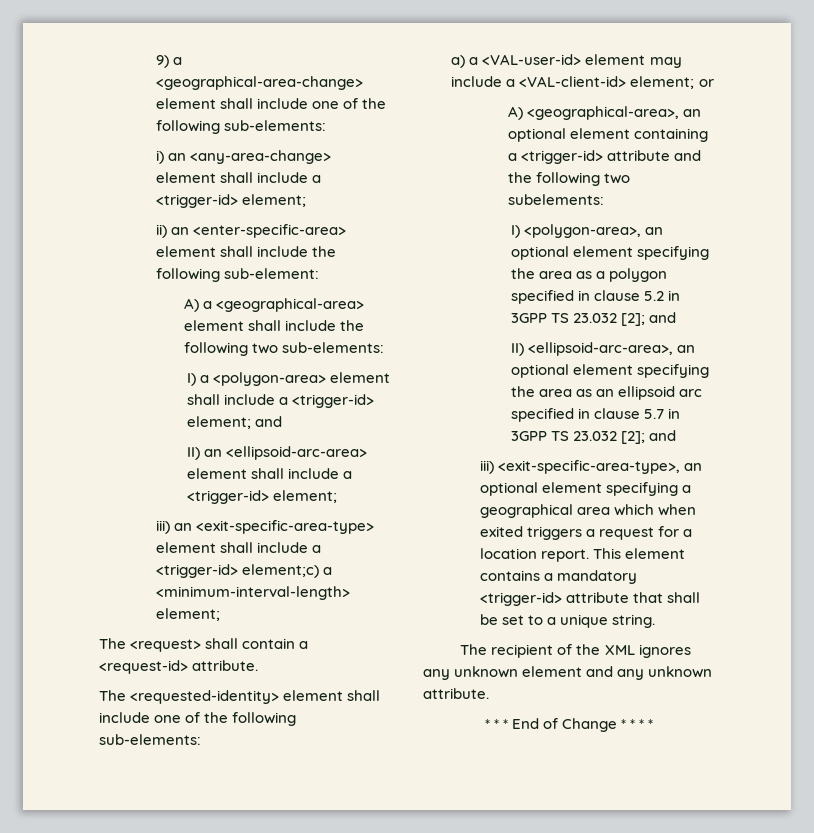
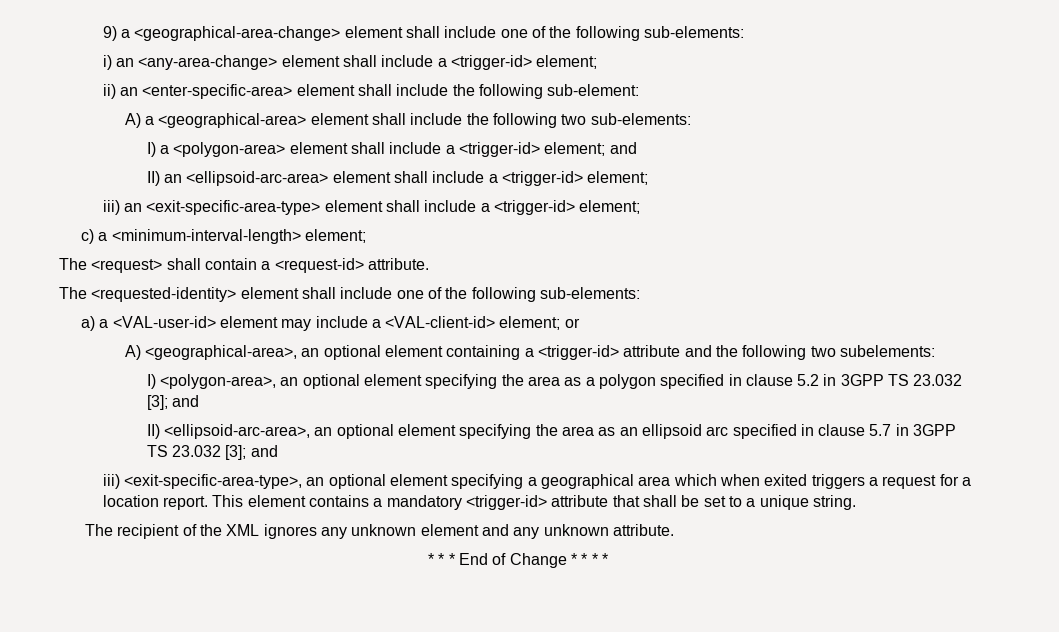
- iii) an <exit-specific-area-type> element shall include a <trigger-id> element;c) a <minimum-interval-length> element;
+ iii) an <exit-specific-area-type> element shall include a <trigger-id> element;
+ c) a <minimum-interval-length> element;
- I) <polygon-area>, an optional element specifying the area as a polygon specified in clause 5.2 in 3GPP TS 23.032 [2]; and
+ I) <polygon-area>, an optional element specifying the area as a polygon specified in clause 5.2 in 3GPP TS 23.032 [3]; and
- II) <ellipsoid-arc-area>, an optional element specifying the area as an ellipsoid arc specified in clause 5.7 in 3GPP TS 23.032 [2]; and
+ II) <ellipsoid-arc-area>, an optional element specifying the area as an ellipsoid arc specified in clause 5.7 in 3GPP TS 23.032 [3]; and

